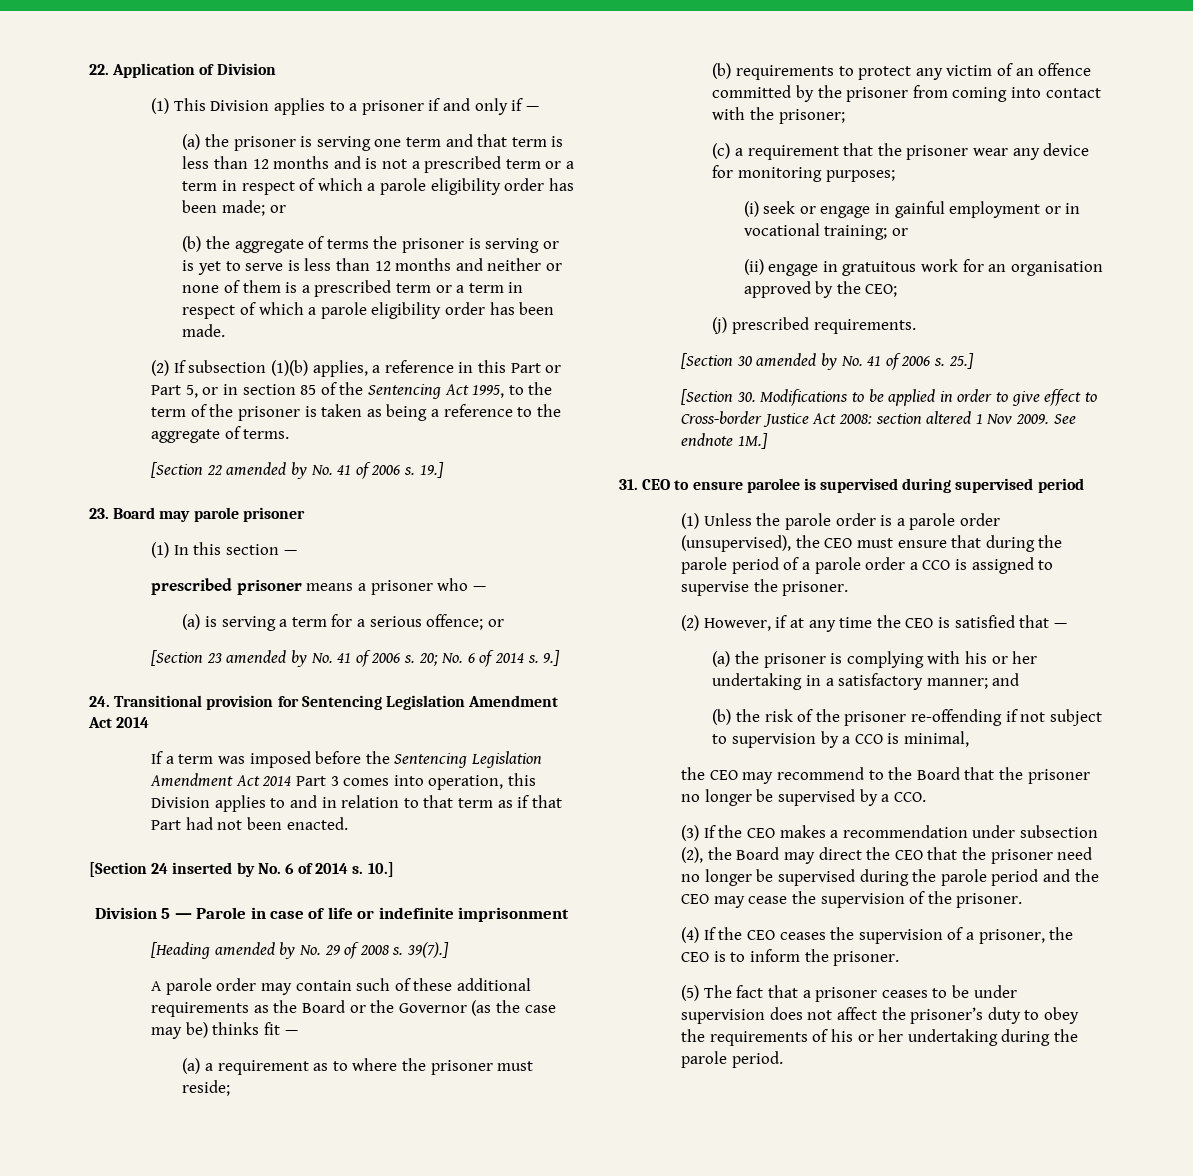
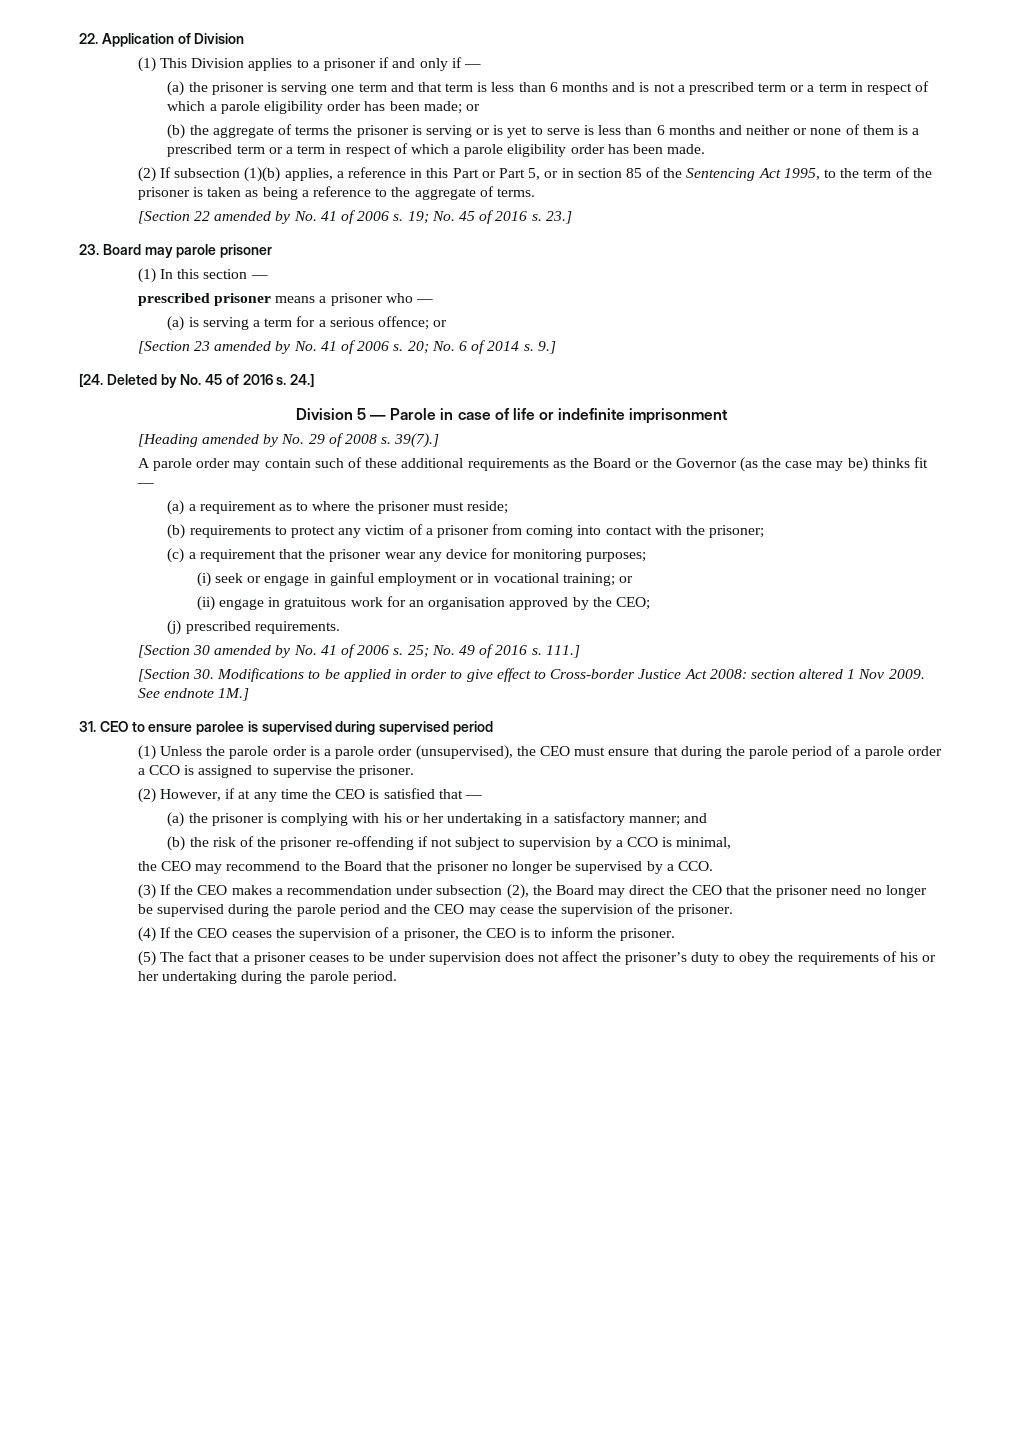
- (a) the prisoner is serving one term and that term is less than 12 months and is not a prescribed term or a term in respect of which a parole eligibility order has been made; or
+ (a) the prisoner is serving one term and that term is less than 6 months and is not a prescribed term or a term in respect of which a parole eligibility order has been made; or
- (b) the aggregate of terms the prisoner is serving or is yet to serve is less than 12 months and neither or none of them is a prescribed term or a term in respect of which a parole eligibility order has been made.
+ (b) the aggregate of terms the prisoner is serving or is yet to serve is less than 6 months and neither or none of them is a prescribed term or a term in respect of which a parole eligibility order has been made.
- 19.]
+ 19; No. 45 of 2016 s. 23.]
- 24. Transitional provision for Sentencing Legislation Amendment Act 2014
- If a term was imposed before the Sentencing Legislation Amendment Act 2014 Part 3 comes into operation, this Division applies to and in relation to that term as if that Part had not been enacted.
- [Section 24 inserted by No. 6 of 2014 s. 10.]
+ [24. Deleted by No. 45 of 2016 s. 24.]
- (b) requirements to protect any victim of an offence committed by the prisoner from coming into contact with the prisoner;
+ (b) requirements to protect any victim of a prisoner from coming into contact with the prisoner;
- 25.]
+ 25; No. 49 of 2016 s. 111.]

